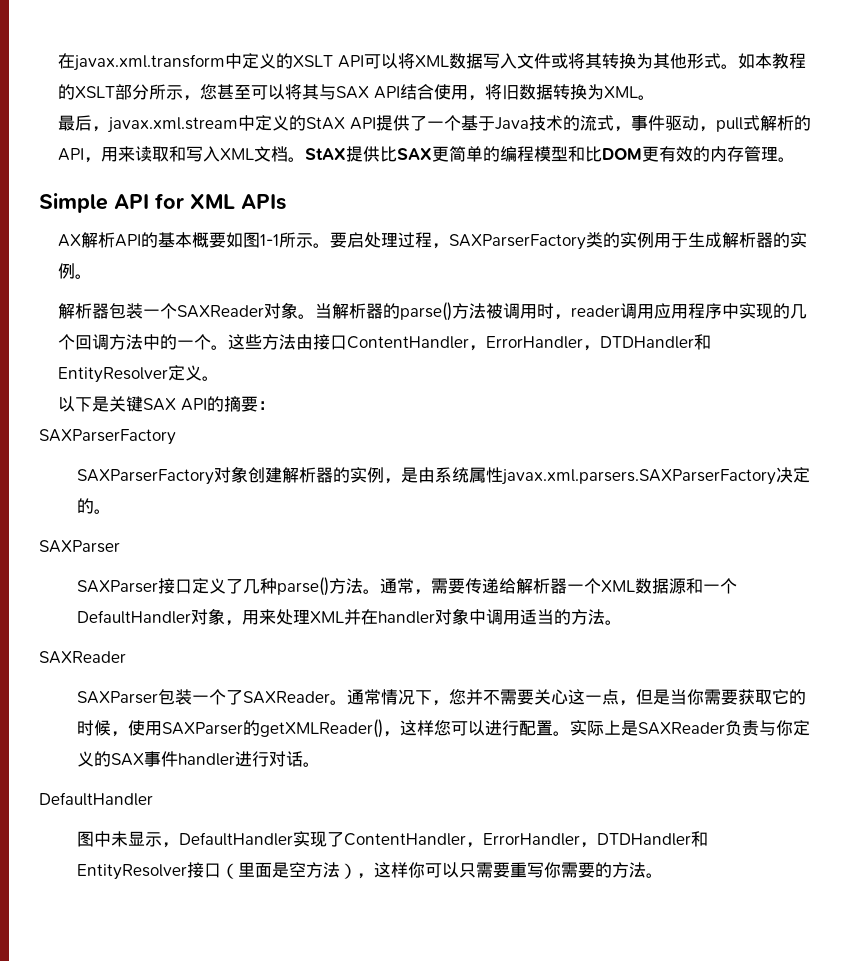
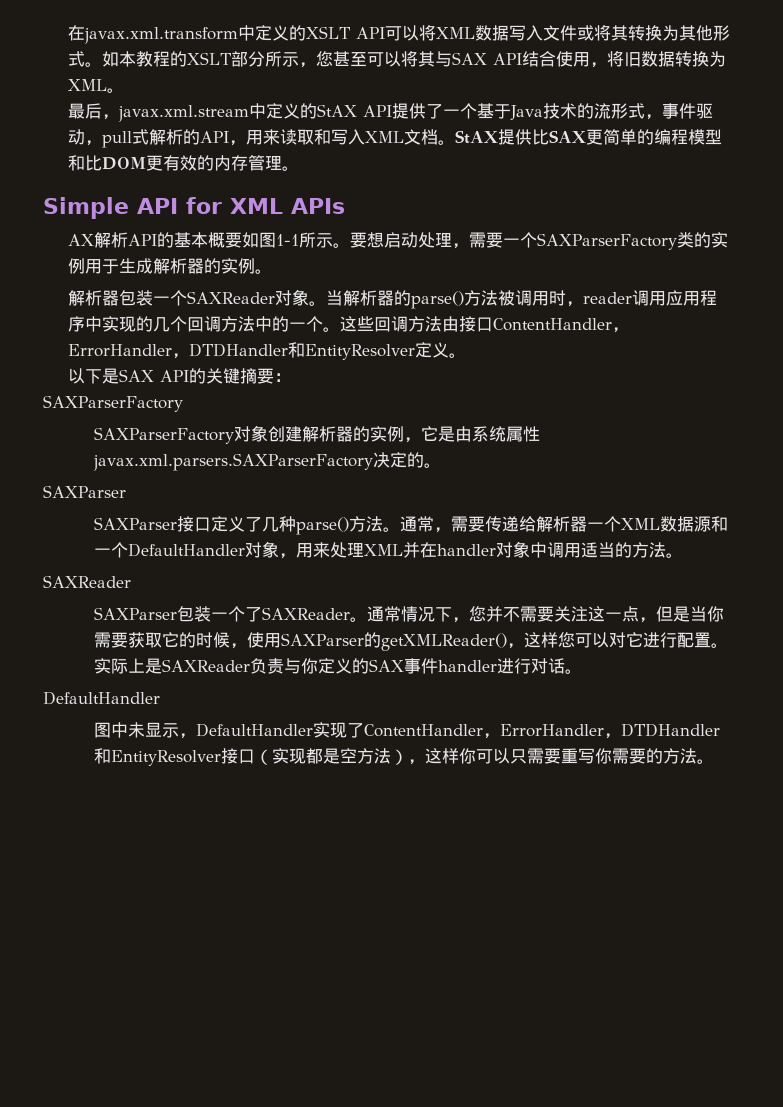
- 最后，javax.xml.stream中定义的StAX API提供了一个基于Java技术的流式，事件驱动，pull式解析的API，用来读取和写入XML文档。
+ 最后，javax.xml.stream中定义的StAX API提供了一个基于Java技术的流形式，事件驱动，pull式解析的API，用来读取和写入XML文档。
- 要启处理过程，SAXParserFactory类的实例用于生成解析器的实例。
+ 要想启动处理，需要一个SAXParserFactory类的实例用于生成解析器的实例。
- 这些方法由接口ContentHandler，ErrorHandler，DTDHandler和EntityResolver定义。
+ 这些回调方法由接口ContentHandler，ErrorHandler，DTDHandler和EntityResolver定义。
- 以下是关键SAX API的摘要：
+ 以下是SAX API的关键摘要：
- SAXParserFactory对象创建解析器的实例，是由系统属性javax.xml.parsers.SAXParserFactory决定的。
+ SAXParserFactory对象创建解析器的实例，它是由系统属性javax.xml.parsers.SAXParserFactory决定的。
- 通常情况下，您并不需要关心这一点，但是当你需要获取它的时候，使用SAXParser的getXMLReader()，这样您可以进行配置。
+ 通常情况下，您并不需要关注这一点，但是当你需要获取它的时候，使用SAXParser的getXMLReader()，这样您可以对它进行配置。
- 图中未显示，DefaultHandler实现了ContentHandler，ErrorHandler，DTDHandler和EntityResolver接口（里面是空方法），这样你可以只需要重写你需要的方法。
+ 图中未显示，DefaultHandler实现了ContentHandler，ErrorHandler，DTDHandler和EntityResolver接口（实现都是空方法），这样你可以只需要重写你需要的方法。

